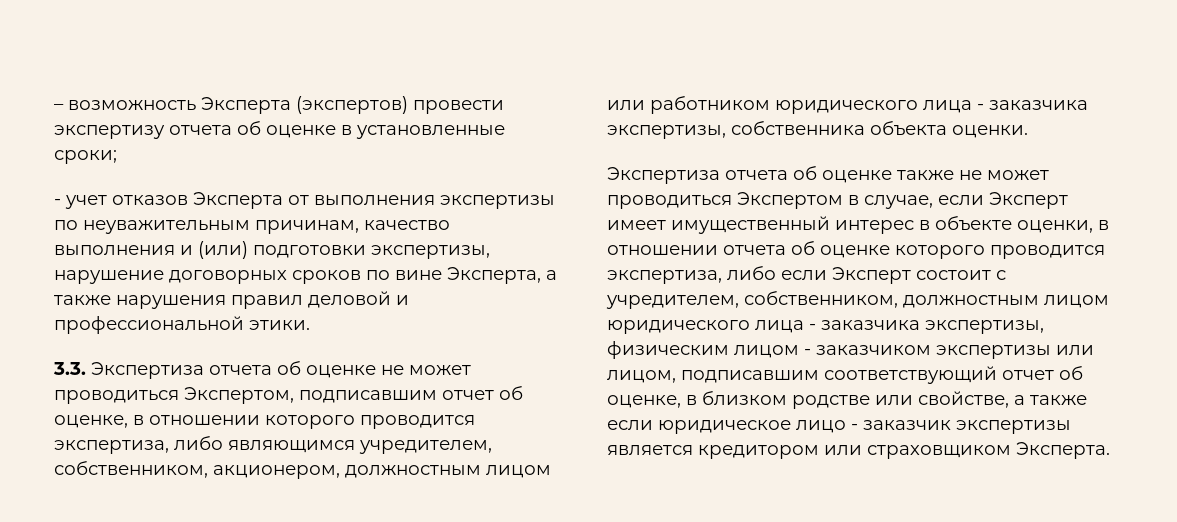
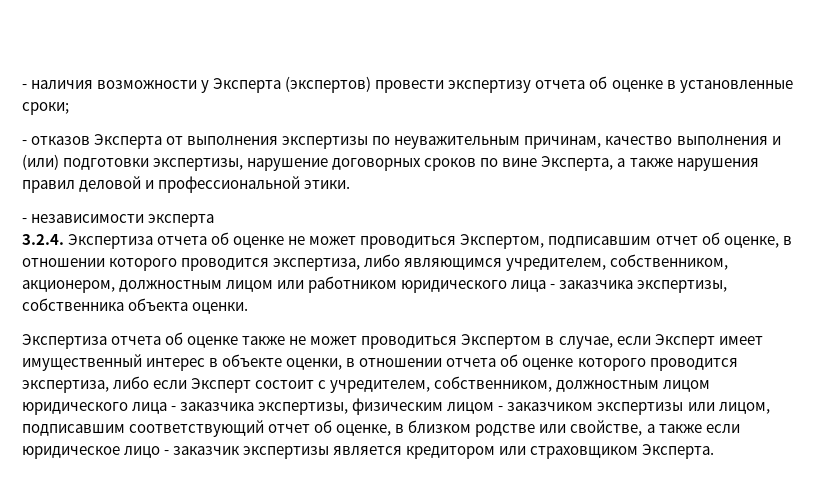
- – возможность Эксперта (экспертов) провести экспертизу отчета об оценке в установленные сроки;
+ - наличия возможности у Эксперта (экспертов) провести экспертизу отчета об оценке в установленные сроки;
- - учет отказов Эксперта от выполнения экспертизы по неуважительным причинам, качество выполнения и (или) подготовки экспертизы, нарушение договорных сроков по вине Эксперта, а также нарушения правил деловой и профессиональной этики.
+ - отказов Эксперта от выполнения экспертизы по неуважительным причинам, качество выполнения и (или) подготовки экспертизы, нарушение договорных сроков по вине Эксперта, а также нарушения правил деловой и профессиональной этики.
- 3.3. Экспертиза отчета об оценке не может проводиться Экспертом, подписавшим отчет об оценке, в отношении которого проводится экспертиза, либо являющимся учредителем, собственником, акционером, должностным лицом или работником юридического лица - заказчика экспертизы, собственника объекта оценки.
+ - независимости эксперта
+ 3.2.4. Экспертиза отчета об оценке не может проводиться Экспертом, подписавшим отчет об оценке, в отношении которого проводится экспертиза, либо являющимся учредителем, собственником, акционером, должностным лицом или работником юридического лица - заказчика экспертизы, собственника объекта оценки.

